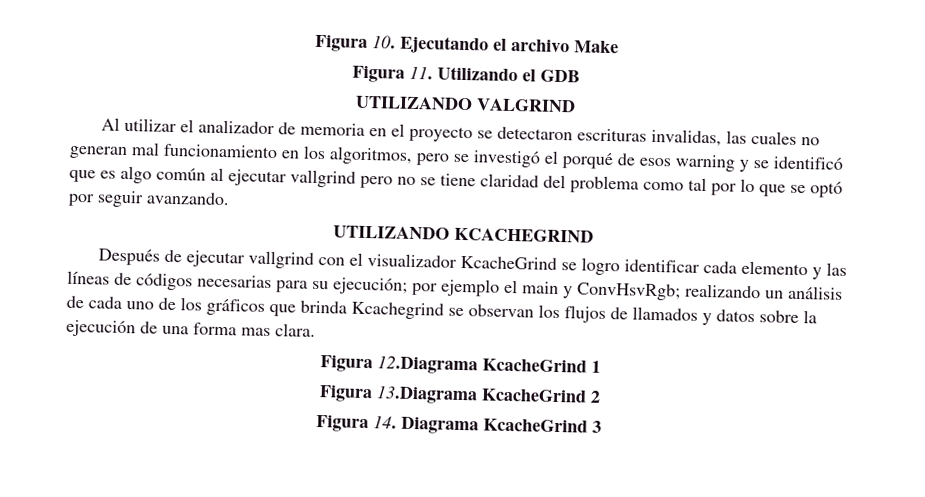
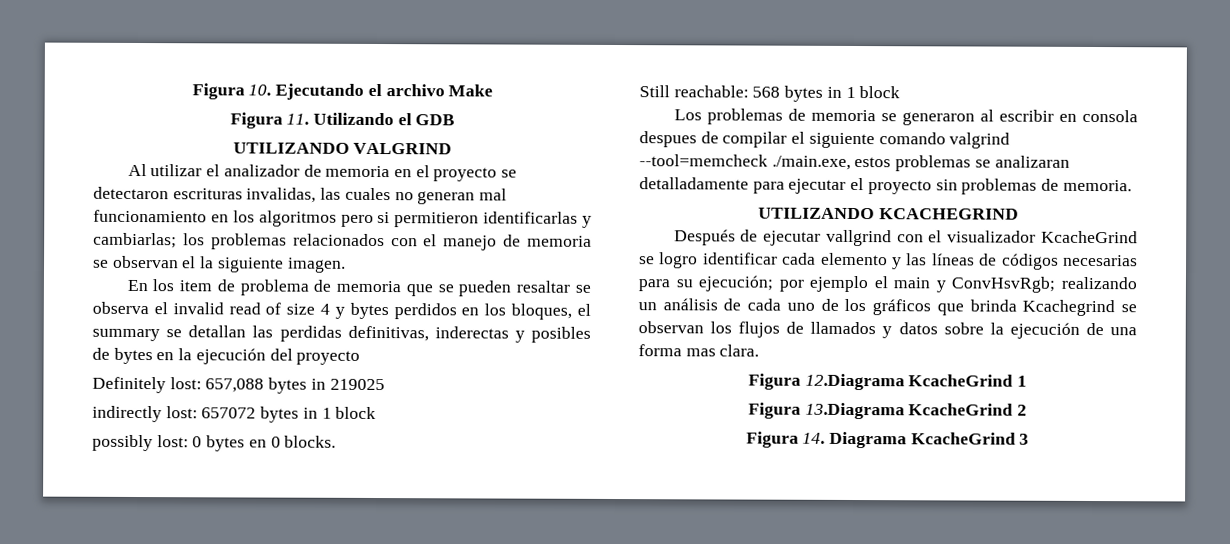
- Al utilizar el analizador de memoria en el proyecto se detectaron escrituras invalidas, las cuales no generan mal funcionamiento en los algoritmos, pero se investigó el porqué de esos warning y se identificó que es algo común al ejecutar vallgrind pero no se tiene claridad del problema como tal por lo que se optó por seguir avanzando.
+ Al utilizar el analizador de memoria en el proyecto se detectaron escrituras invalidas, las cuales no generan mal funcionamiento en los algoritmos pero si permitieron identificarlas y cambiarlas; los problemas relacionados con el manejo de memoria se observan el la siguiente imagen.
+ En los item de problema de memoria que se pueden resaltar se observa el invalid read of size 4 y bytes perdidos en los bloques, el summary se detallan las perdidas definitivas, inderectas y posibles de bytes en la ejecución del proyecto
+ Definitely lost: 657,088 bytes in 219025
+ indirectly lost: 657072 bytes in 1 block
+ possibly lost: 0 bytes en 0 blocks.
+ Still reachable: 568 bytes in 1 block
+ Los problemas de memoria se generaron al escribir en consola despues de compilar el siguiente comando valgrind --tool=memcheck ./main.exe, estos problemas se analizaran detalladamente para ejecutar el proyecto sin problemas de memoria.

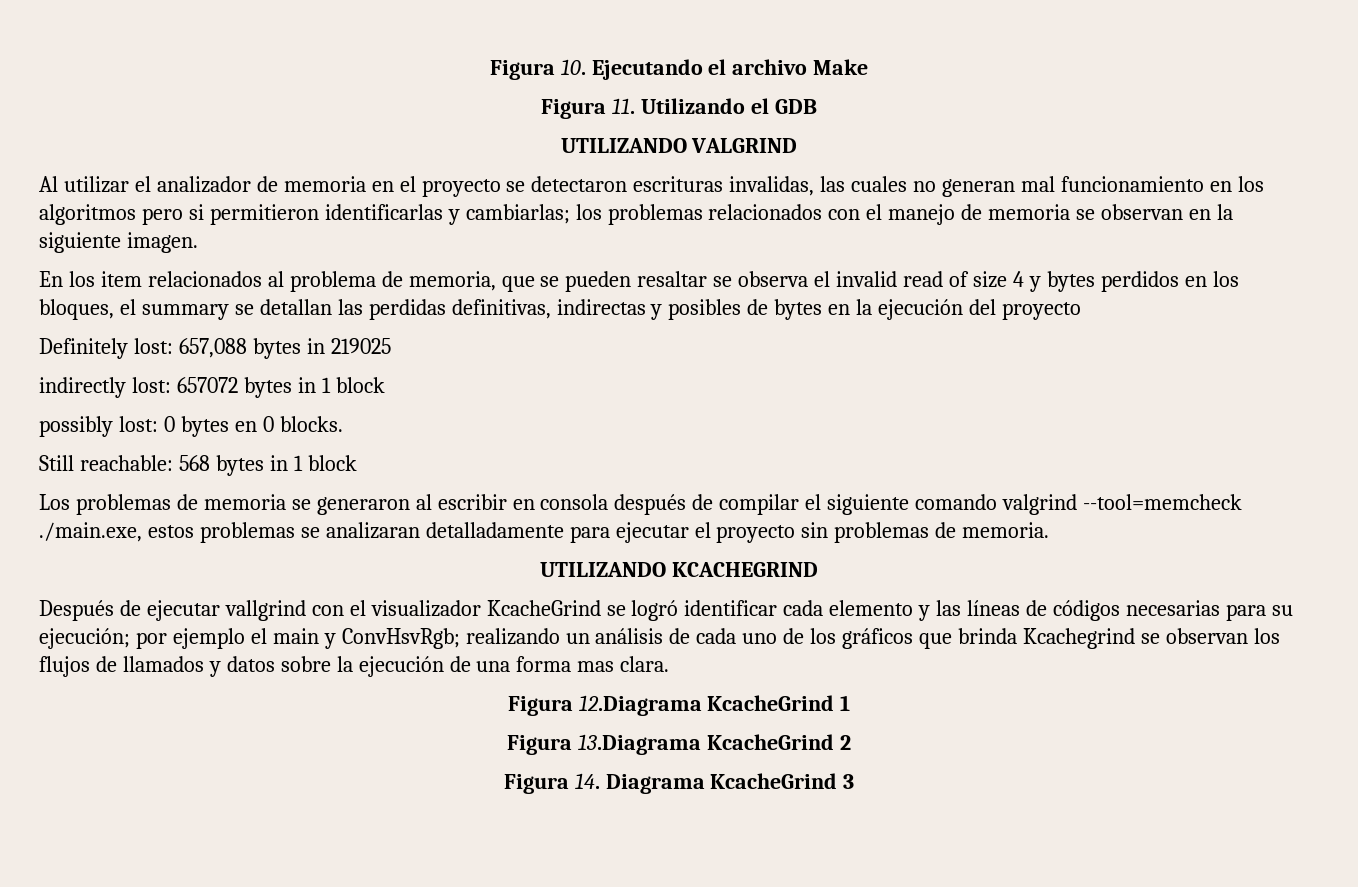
- Al utilizar el analizador de memoria en el proyecto se detectaron escrituras invalidas, las cuales no generan mal funcionamiento en los algoritmos pero si permitieron identificarlas y cambiarlas; los problemas relacionados con el manejo de memoria se observan el la siguiente imagen.
+ Al utilizar el analizador de memoria en el proyecto se detectaron escrituras invalidas, las cuales no generan mal funcionamiento en los algoritmos pero si permitieron identificarlas y cambiarlas; los problemas relacionados con el manejo de memoria se observan en la siguiente imagen.
- En los item de problema de memoria que se pueden resaltar se observa el invalid read of size 4 y bytes perdidos en los bloques, el summary se detallan las perdidas definitivas, inderectas y posibles de bytes en la ejecución del proyecto
+ En los item relacionados al problema de memoria, que se pueden resaltar se observa el invalid read of size 4 y bytes perdidos en los bloques, el summary se detallan las perdidas definitivas, indirectas y posibles de bytes en la ejecución del proyecto
- Los problemas de memoria se generaron al escribir en consola despues de compilar el siguiente comando valgrind --tool=memcheck ./main.exe, estos problemas se analizaran detalladamente para ejecutar el proyecto sin problemas de memoria.
+ Los problemas de memoria se generaron al escribir en consola después de compilar el siguiente comando valgrind --tool=memcheck ./main.exe, estos problemas se analizaran detalladamente para ejecutar el proyecto sin problemas de memoria.
- Después de ejecutar vallgrind con el visualizador KcacheGrind se logro identificar cada elemento y las líneas de códigos necesarias para su ejecución; por ejemplo el main y ConvHsvRgb; realizando un análisis de cada uno de los gráficos que brinda Kcachegrind se observan los flujos de llamados y datos sobre la ejecución de una forma mas clara.
+ Después de ejecutar vallgrind con el visualizador KcacheGrind se logró identificar cada elemento y las líneas de códigos necesarias para su ejecución; por ejemplo el main y ConvHsvRgb; realizando un análisis de cada uno de los gráficos que brinda Kcachegrind se observan los flujos de llamados y datos sobre la ejecución de una forma mas clara.

